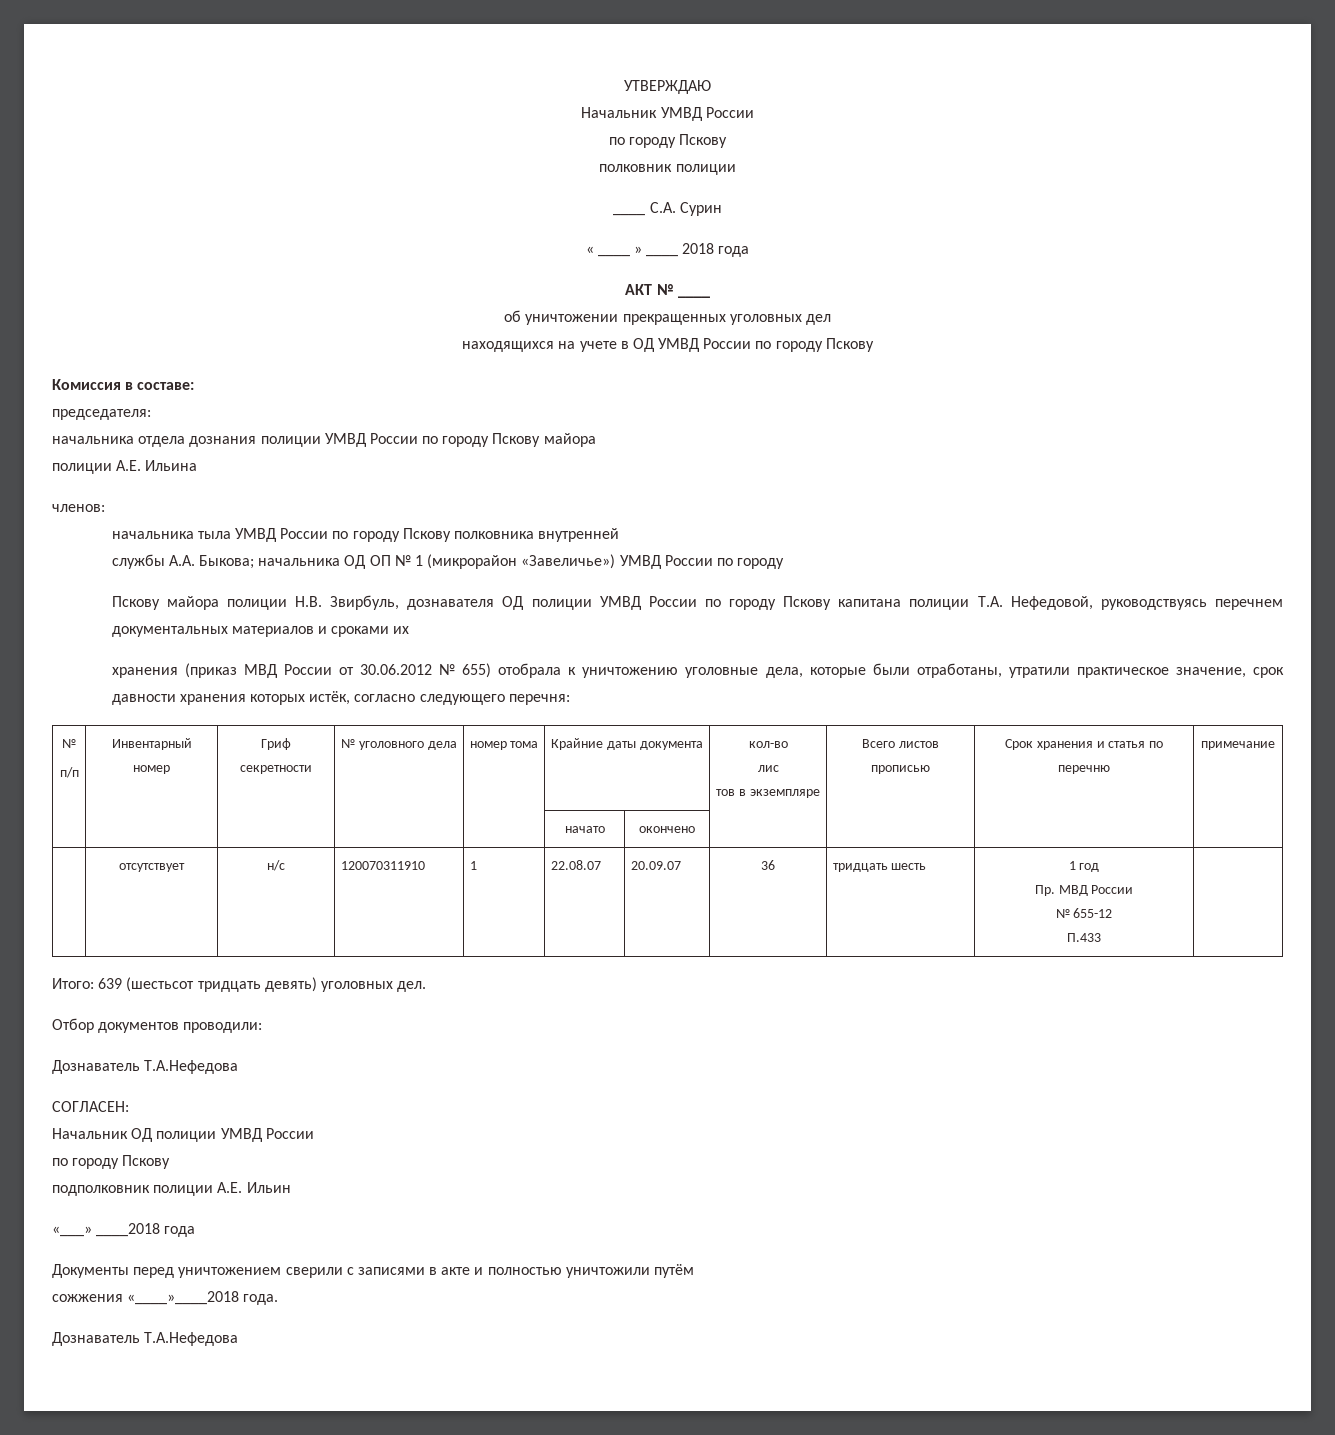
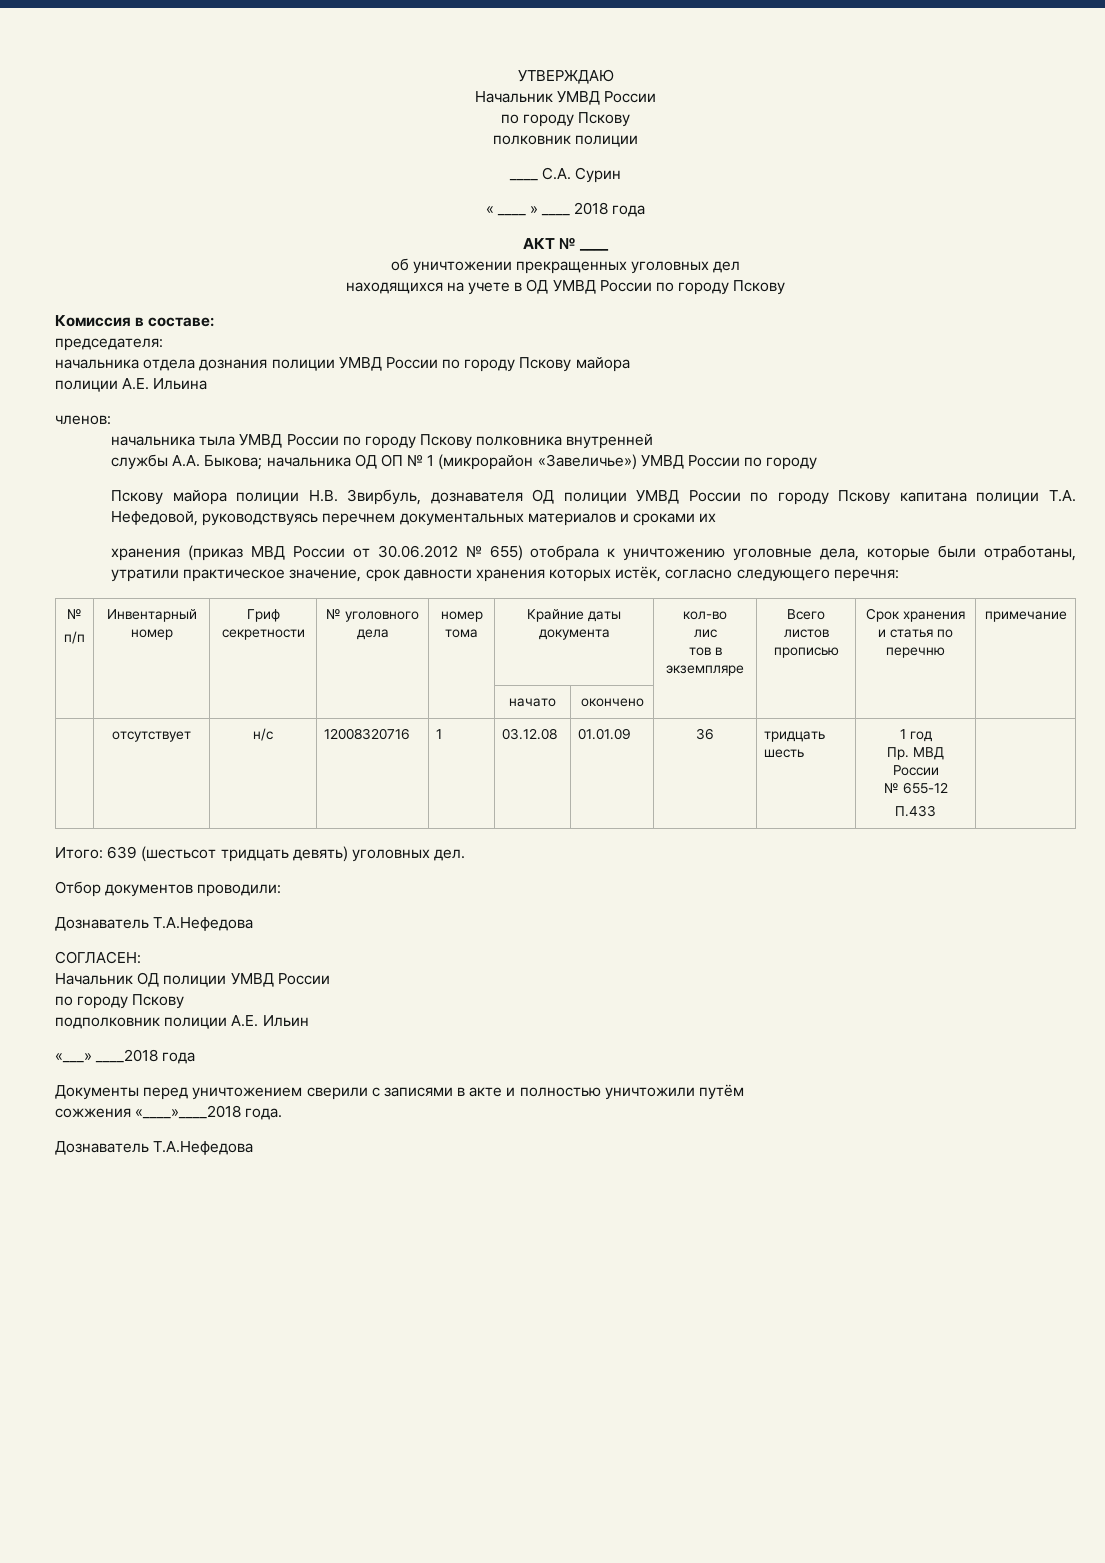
- | отсутствует | н/с | 120070311910 | 1 | 22.08.07 | 20.09.07 | 36 | тридцать шесть | 1 год
+ | отсутствует | н/с | 12008320716 | 1 | 03.12.08 | 01.01.09 | 36 | тридцать шесть | 1 год

